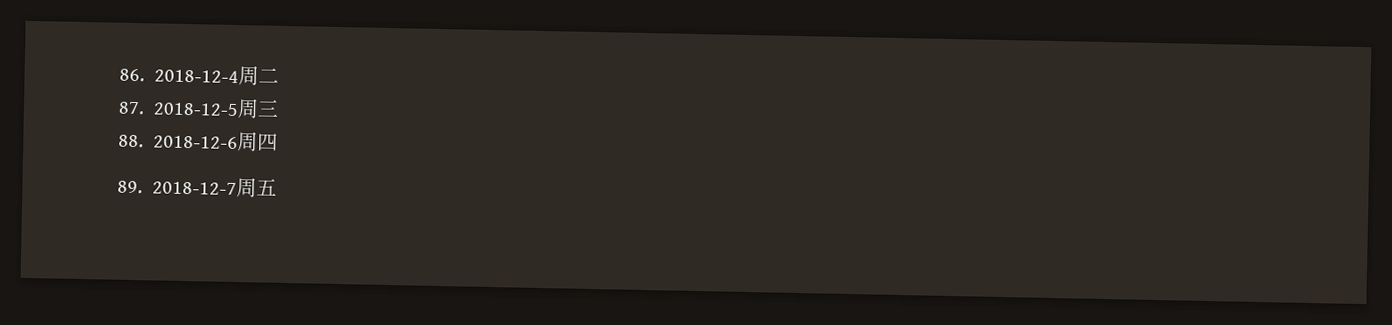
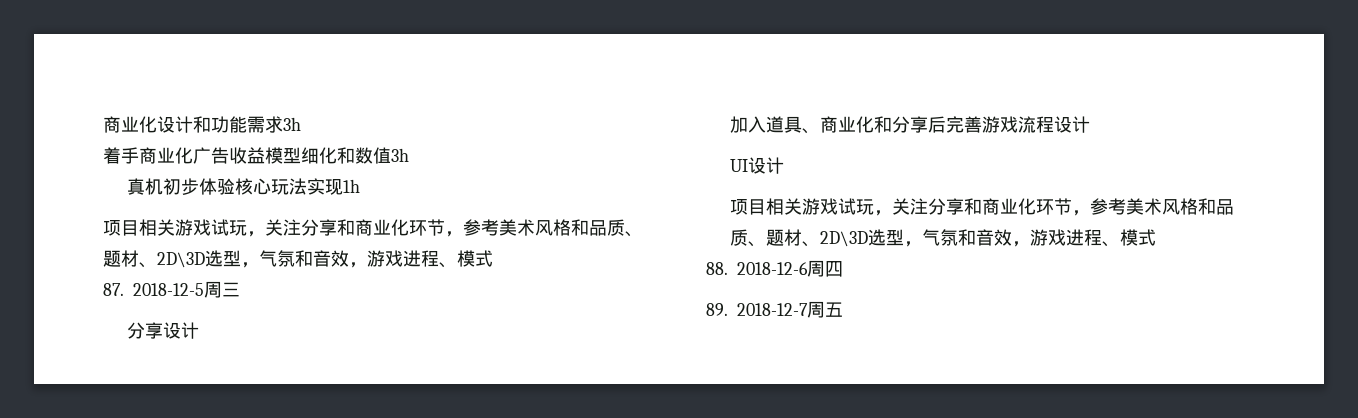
- 86. 2018-12-4周二
+ 商业化设计和功能需求3h
+ 着手商业化广告收益模型细化和数值3h
+ 真机初步体验核心玩法实现1h
+ 项目相关游戏试玩，关注分享和商业化环节，参考美术风格和品质、题材、2D\3D选型，气氛和音效，游戏进程、模式
  87. 2018-12-5周三
+ 分享设计
+ 加入道具、商业化和分享后完善游戏流程设计
+ UI设计
+ 项目相关游戏试玩，关注分享和商业化环节，参考美术风格和品质、题材、2D\3D选型，气氛和音效，游戏进程、模式

